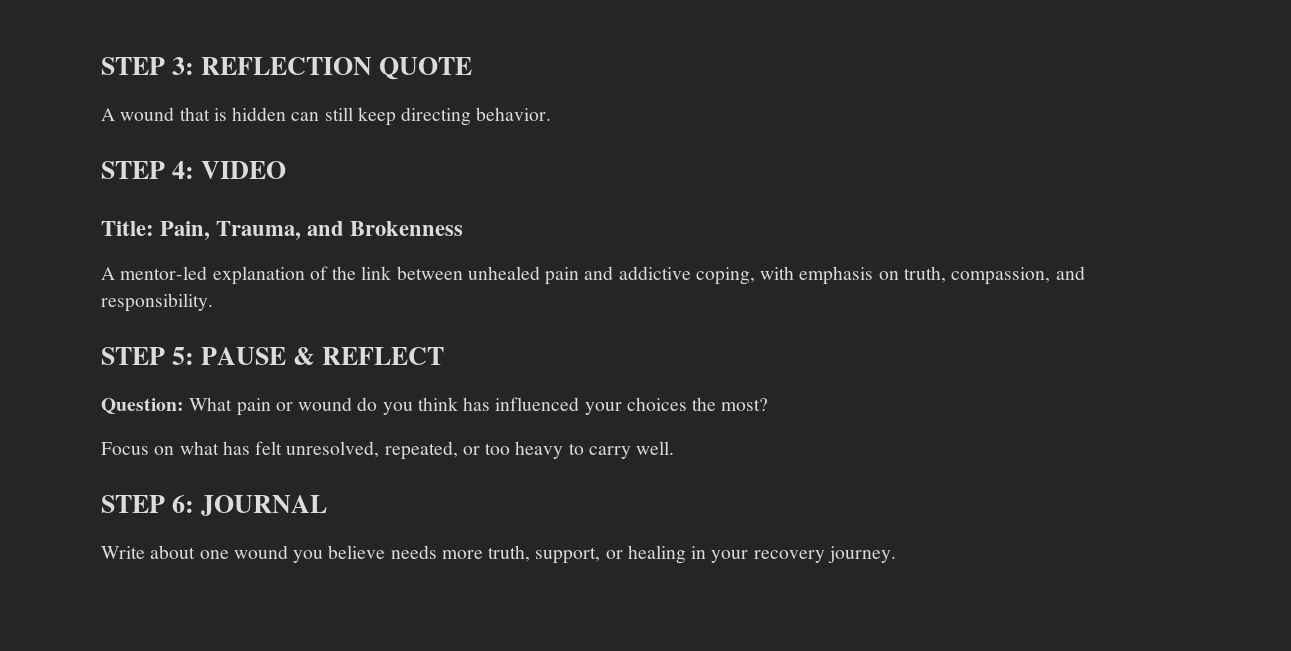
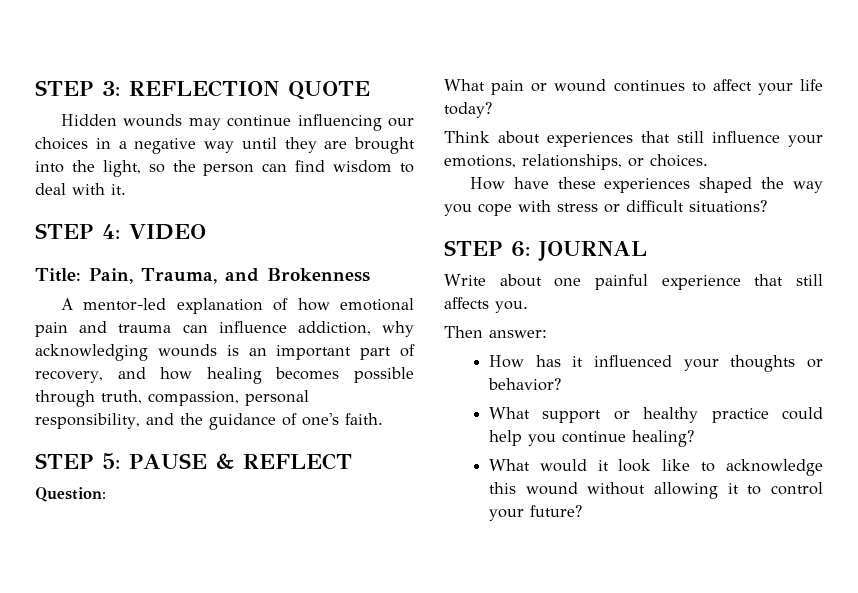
- A wound that is hidden can still keep directing behavior.
+ Hidden wounds may continue influencing our choices in a negative way until they are brought into the light, so the person can find wisdom to deal with it.
- A mentor-led explanation of the link between unhealed pain and addictive coping, with emphasis on truth, compassion, and responsibility.
+ A mentor-led explanation of how emotional pain and trauma can influence addiction, why acknowledging wounds is an important part of recovery, and how healing becomes possible through truth, compassion, personal responsibility, and the guidance of one's faith.
- Question: What pain or wound do you think has influenced your choices the most?
- Focus on what has felt unresolved, repeated, or too heavy to carry well.
+ Question:
+ What pain or wound continues to affect your life today?
+ Think about experiences that still influence your emotions, relationships, or choices.
+ How have these experiences shaped the way you cope with stress or difficult situations?
- Write about one wound you believe needs more truth, support, or healing in your recovery journey.
+ Write about one painful experience that still affects you.
+ Then answer:
+ How has it influenced your thoughts or behavior?
+ What support or healthy practice could help you continue healing?
+ What would it look like to acknowledge this wound without allowing it to control your future?

